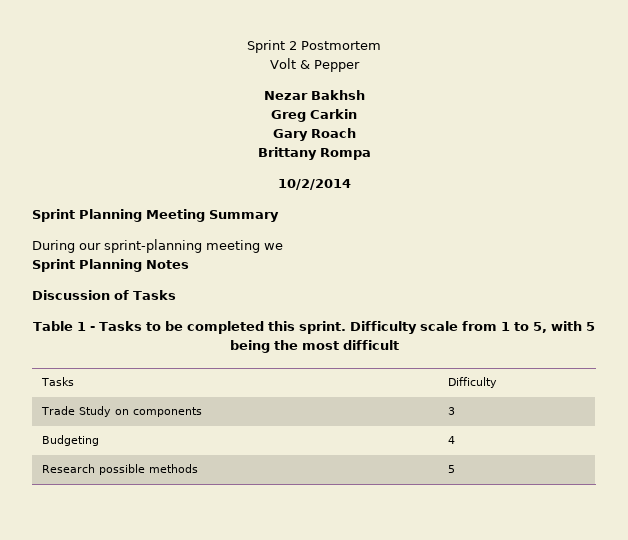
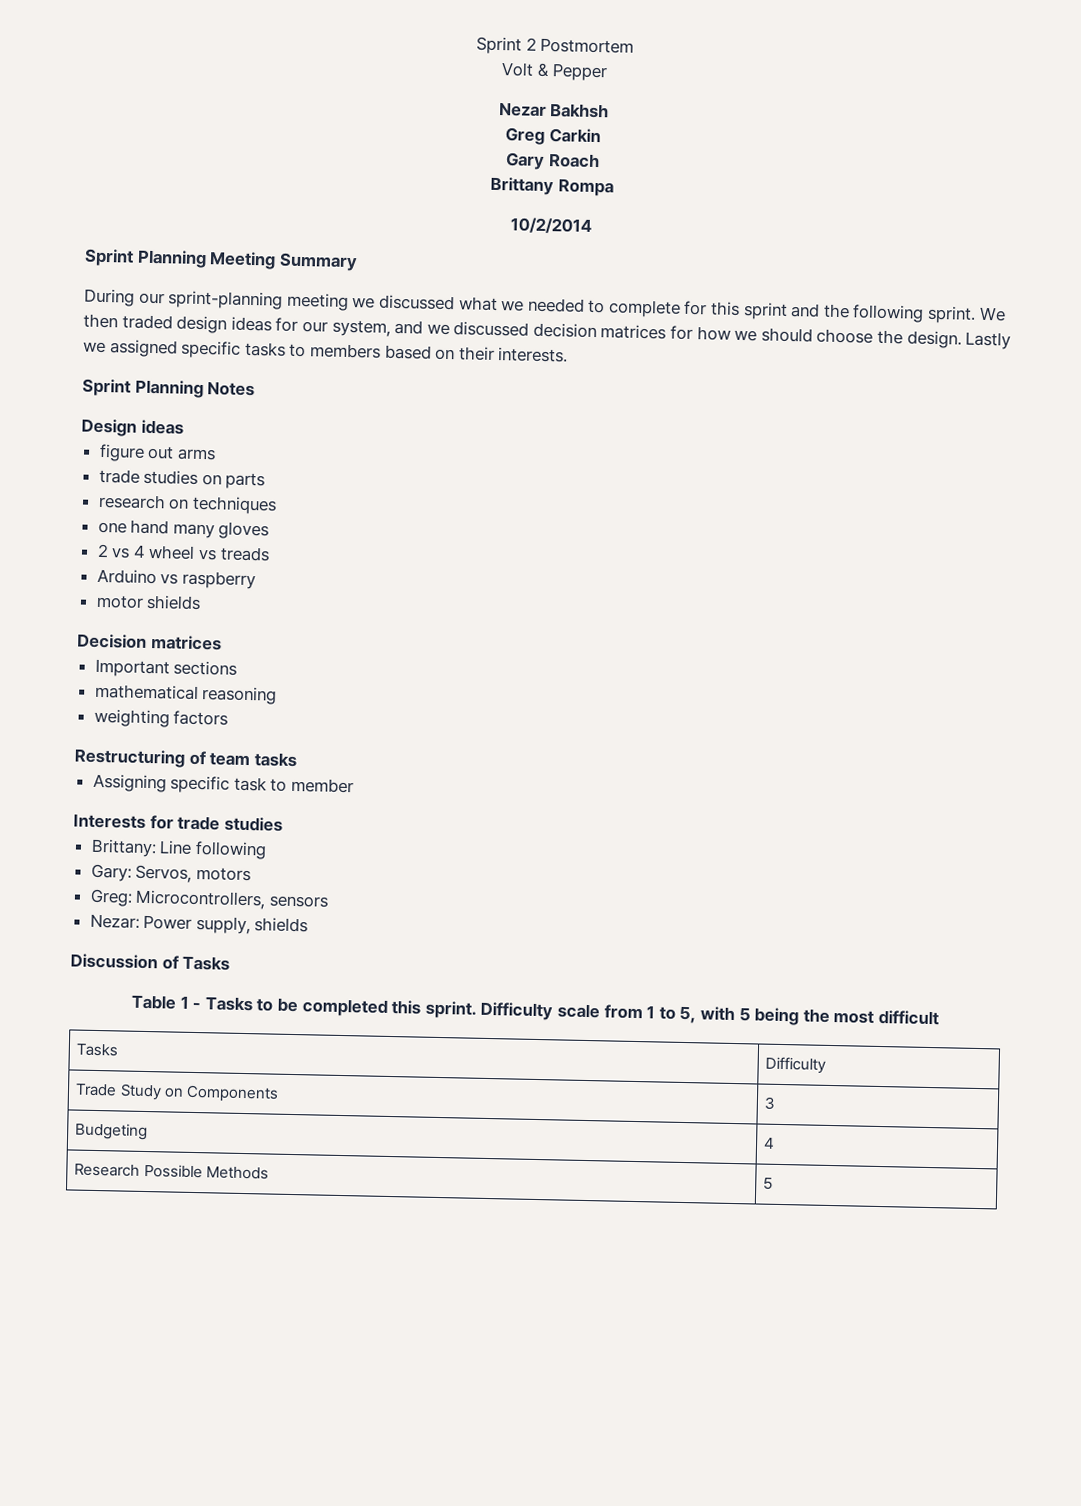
- During our sprint-planning meeting we
+ During our sprint-planning meeting we discussed what we needed to complete for this sprint and the following sprint. We then traded design ideas for our system, and we discussed decision matrices for how we should choose the design. Lastly we assigned specific tasks to members based on their interests.
  Sprint Planning Notes
+ Design ideas
+ figure out arms
+ trade studies on parts
+ research on techniques
+ one hand many gloves
+ 2 vs 4 wheel vs treads
+ Arduino vs raspberry
+ motor shields
+ Decision matrices
+ Important sections
+ mathematical reasoning
+ weighting factors
+ Restructuring of team tasks
+ Assigning specific task to member
+ Interests for trade studies
+ Brittany: Line following
+ Gary: Servos, motors
+ Greg: Microcontrollers, sensors
+ Nezar: Power supply, shields
- Trade Study on components | 3
+ Trade Study on Components | 3
- Research possible methods | 5
+ Research Possible Methods | 5

